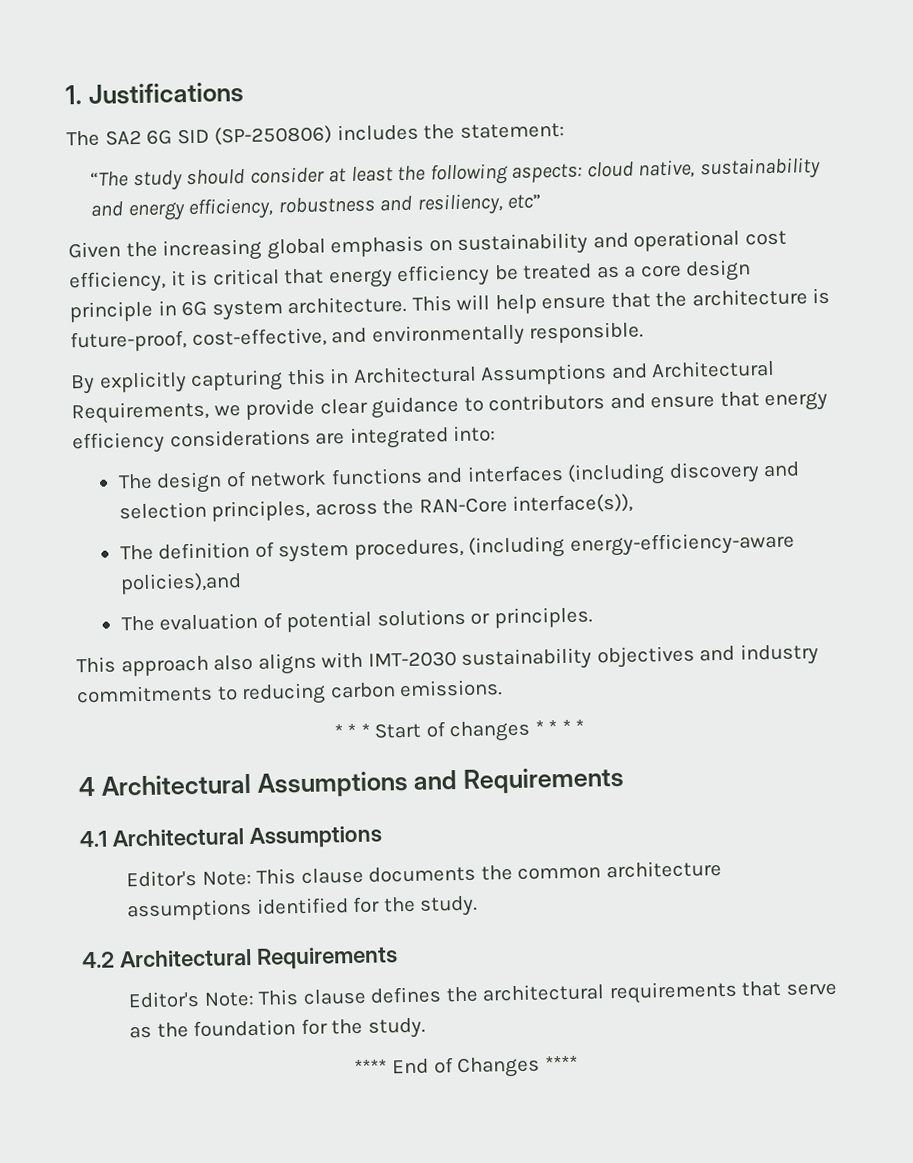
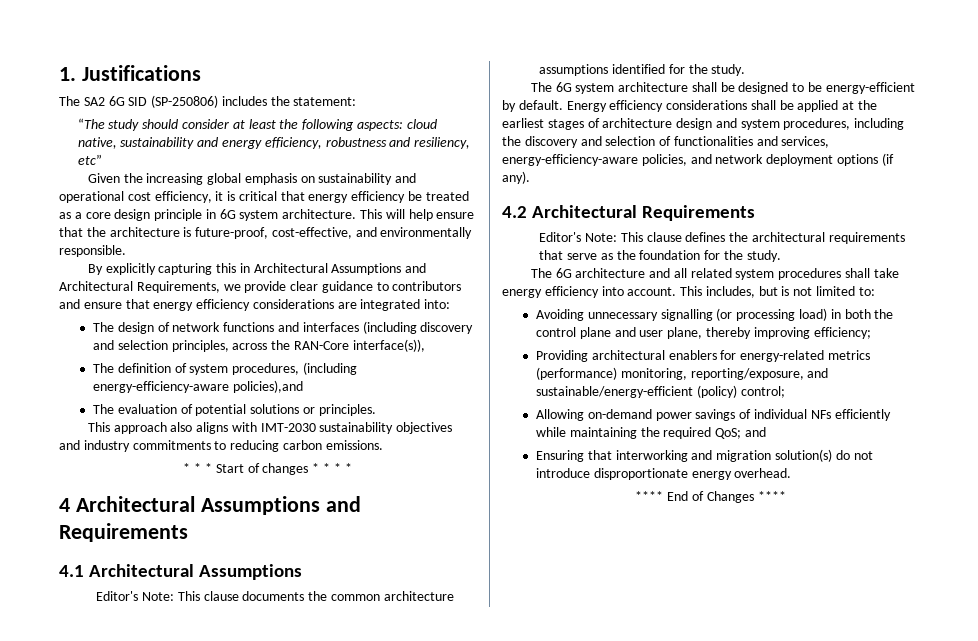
+ The 6G system architecture shall be designed to be energy-efficient by default. Energy efficiency considerations shall be applied at the earliest stages of architecture design and system procedures, including the discovery and selection of functionalities and services, energy-efficiency-aware policies, and network deployment options (if any).
+ The 6G architecture and all related system procedures shall take energy efficiency into account. This includes, but is not limited to:
+ Avoiding unnecessary signalling (or processing load) in both the control plane and user plane, thereby improving efficiency;
+ Providing architectural enablers for energy-related metrics (performance) monitoring, reporting/exposure, and sustainable/energy-efficient (policy) control;
+ Allowing on-demand power savings of individual NFs efficiently while maintaining the required QoS; and
+ Ensuring that interworking and migration solution(s) do not introduce disproportionate energy overhead.

